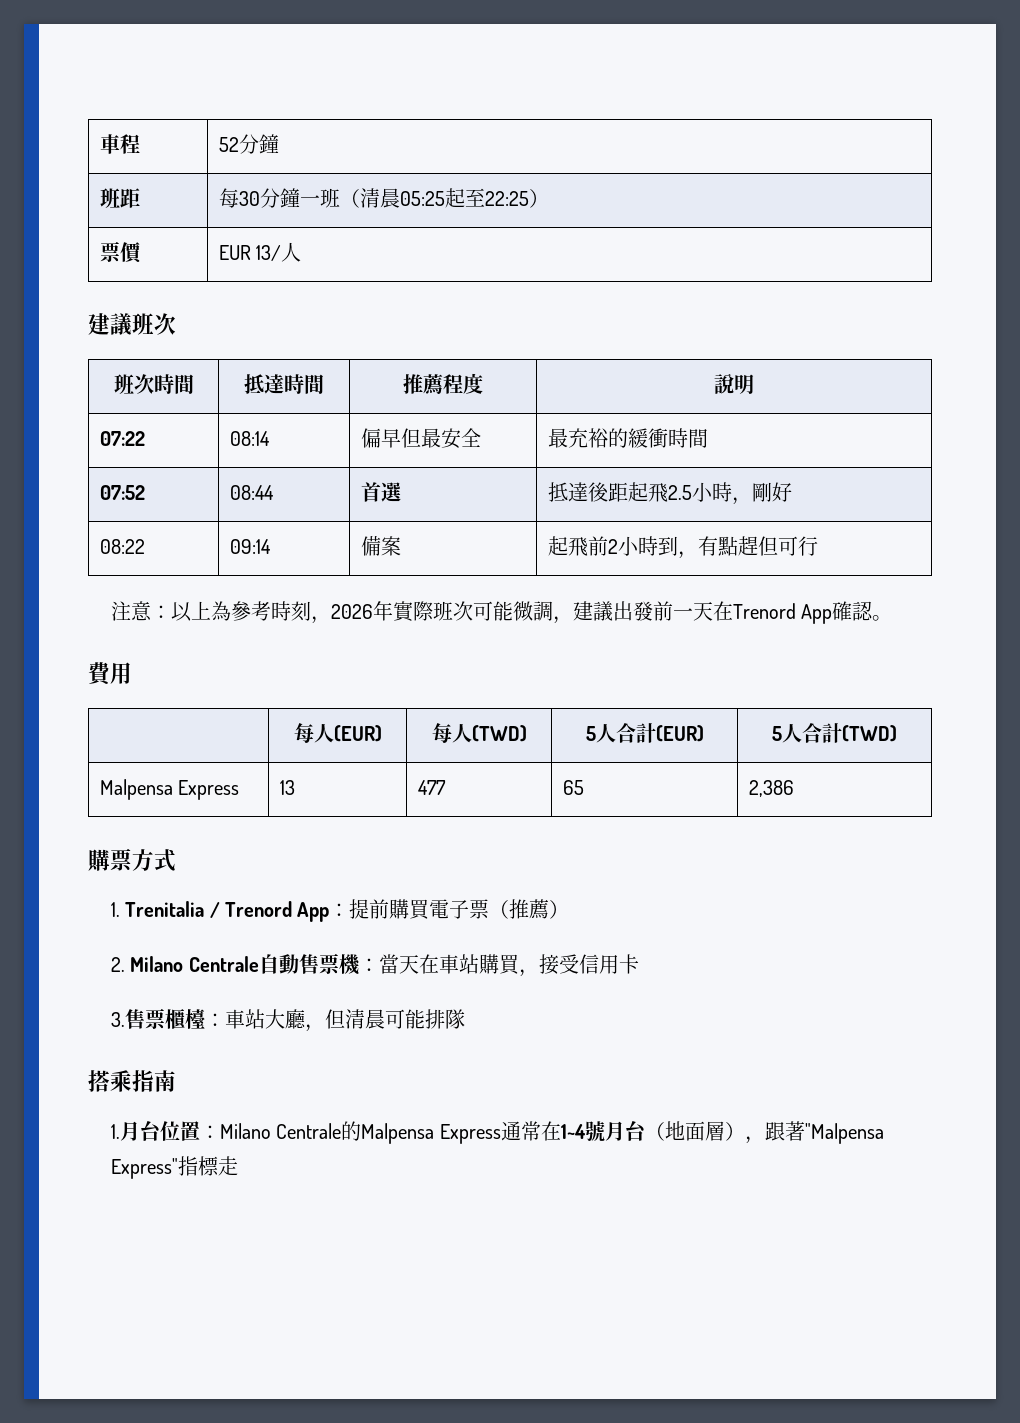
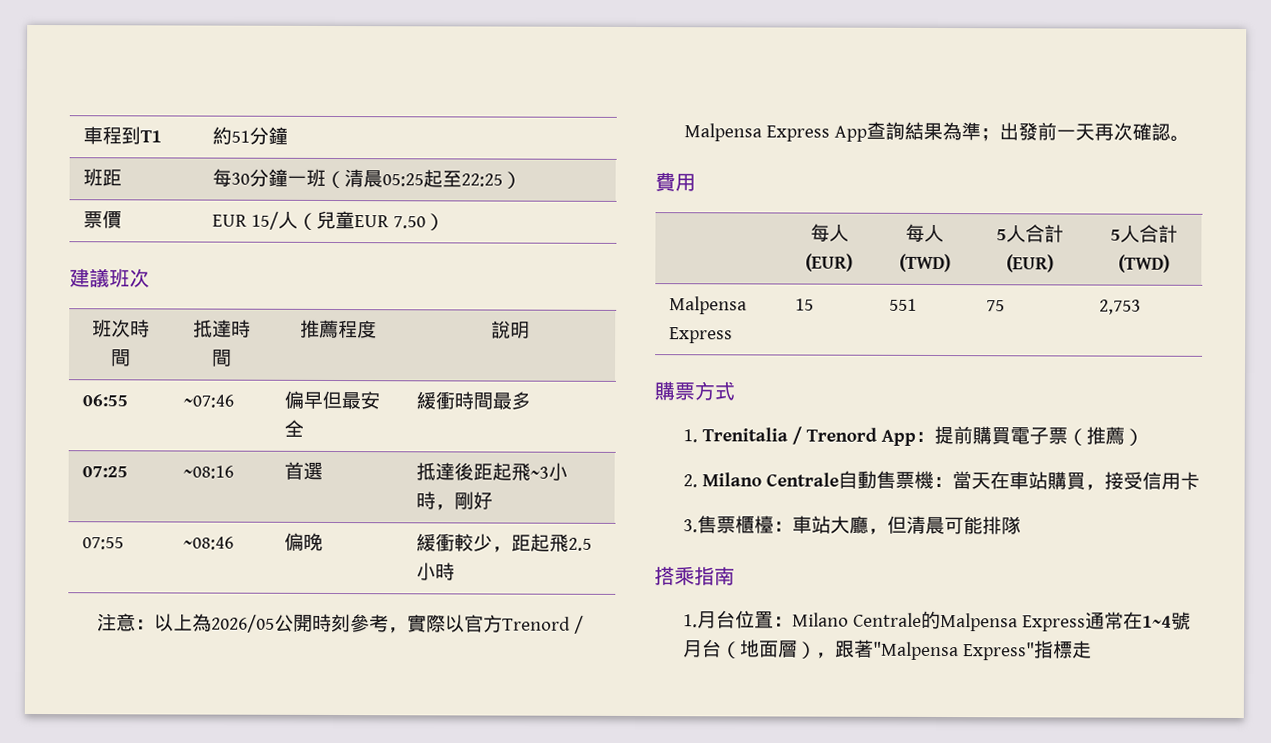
- 車程 | 52分鐘
+ 車程到T1 | 約51分鐘
- 票價 | EUR 13/人
+ 票價 | EUR 15/人（兒童EUR 7.50）
- 07:22 | 08:14 | 偏早但最安全 | 最充裕的緩衝時間
- 07:52 | 08:44 | 首選 | 抵達後距起飛2.5小時，剛好
+ 06:55 | ~07:46 | 偏早但最安全 | 緩衝時間最多
+ 07:25 | ~08:16 | 首選 | 抵達後距起飛~3小時，剛好
- 08:22 | 09:14 | 備案 | 起飛前2小時到，有點趕但可行
- 注意：以上為參考時刻，2026年實際班次可能微調，建議出發前一天在Trenord App確認。
+ 07:55 | ~08:46 | 偏晚 | 緩衝較少，距起飛2.5小時
+ 注意：以上為2026/05公開時刻參考，實際以官方Trenord / Malpensa Express App查詢結果為準；出發前一天再次確認。
- Malpensa Express | 13 | 477 | 65 | 2,386
+ Malpensa Express | 15 | 551 | 75 | 2,753

